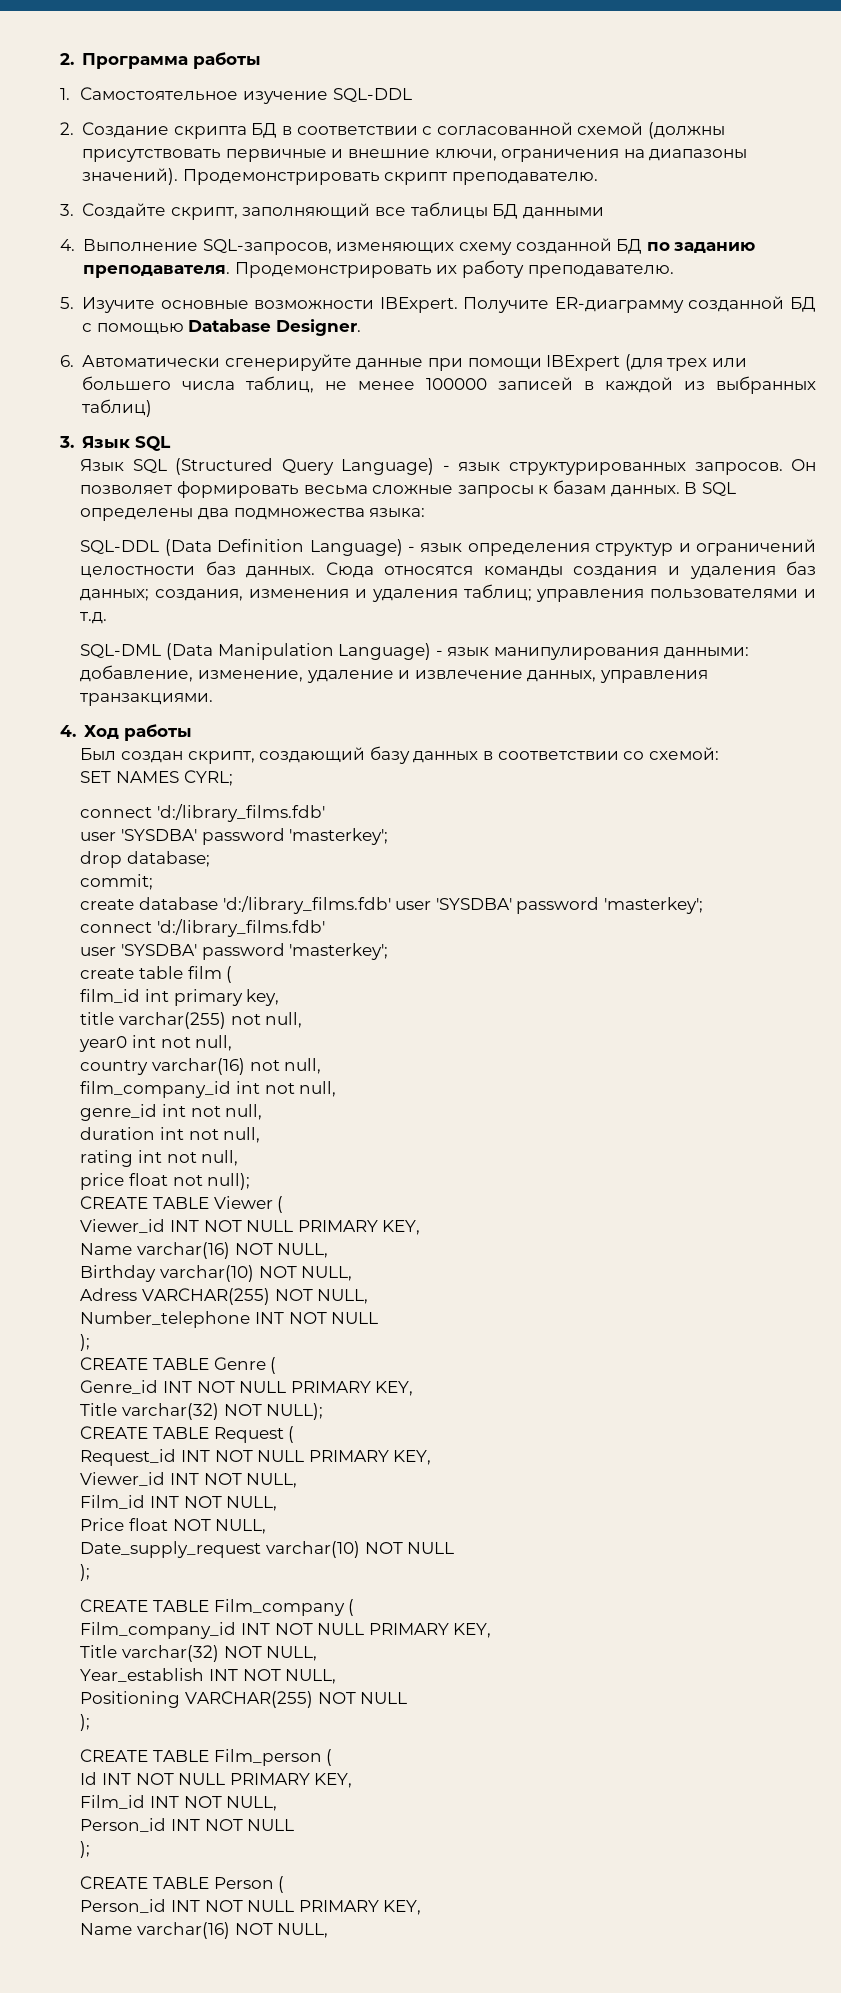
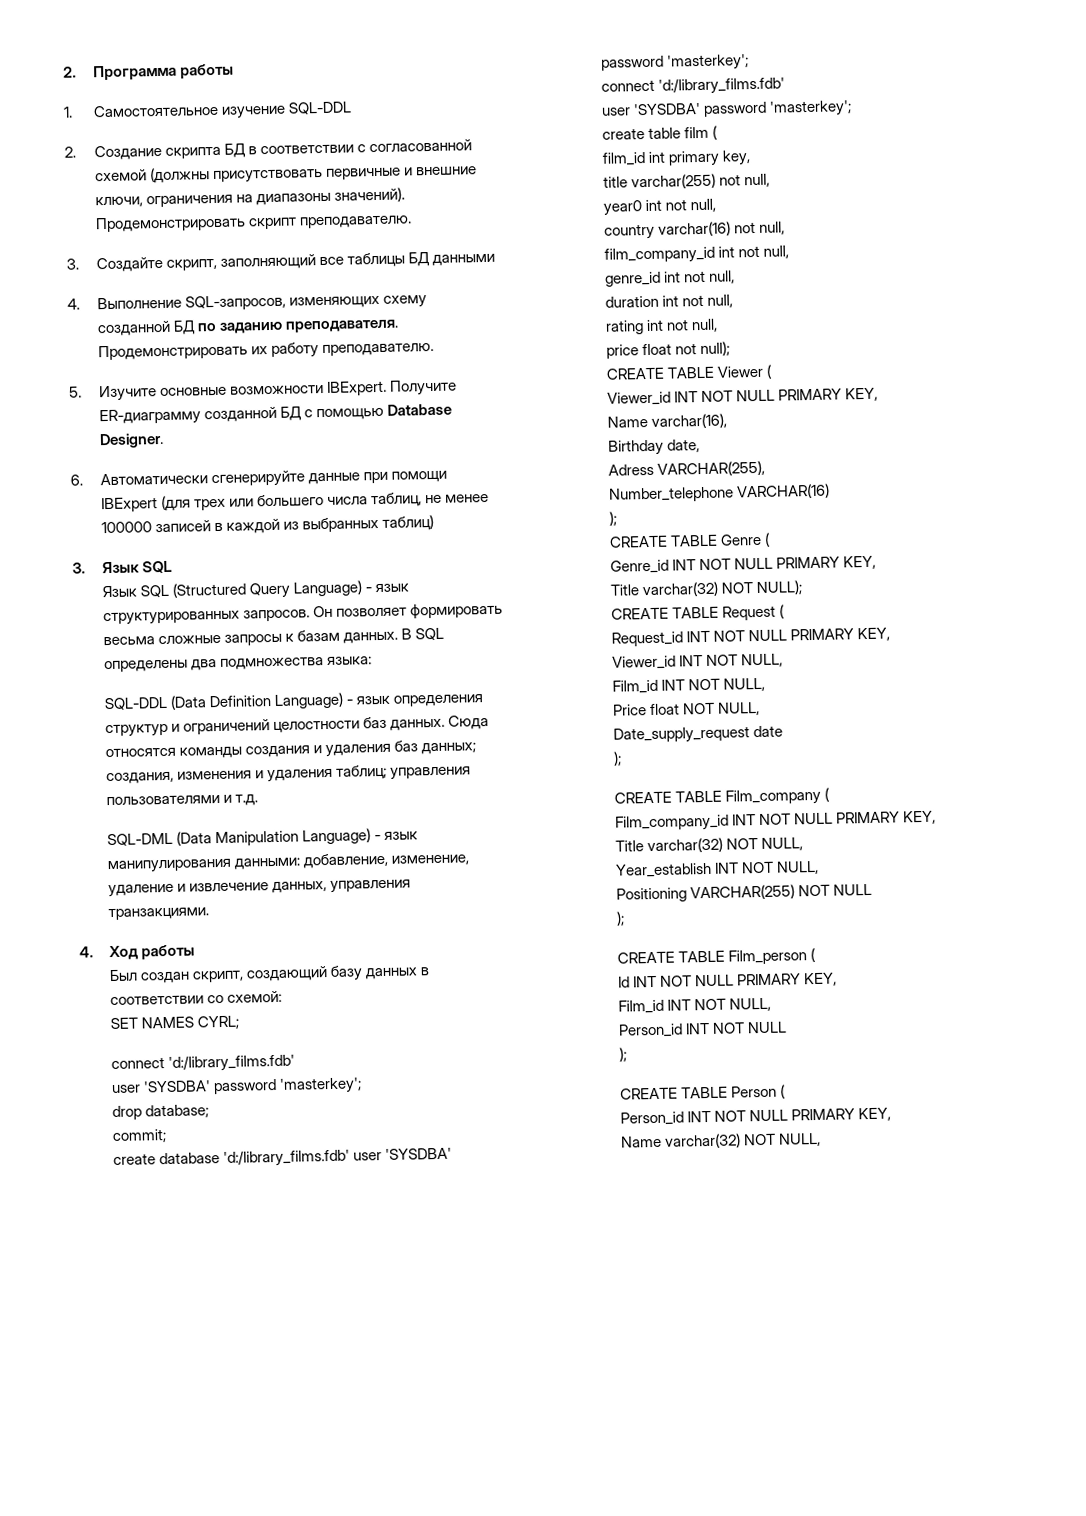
  Viewer_id INT NOT NULL PRIMARY KEY,
- Name varchar(16) NOT NULL,
- Birthday varchar(10) NOT NULL,
- Adress VARCHAR(255) NOT NULL,
- Number_telephone INT NOT NULL
+ Name varchar(16),
+ Birthday date,
+ Adress VARCHAR(255),
+ Number_telephone VARCHAR(16)
- Date_supply_request varchar(10) NOT NULL
+ Date_supply_request date
  Person_id INT NOT NULL PRIMARY KEY,
- Name varchar(16) NOT NULL,
+ Name varchar(32) NOT NULL,

